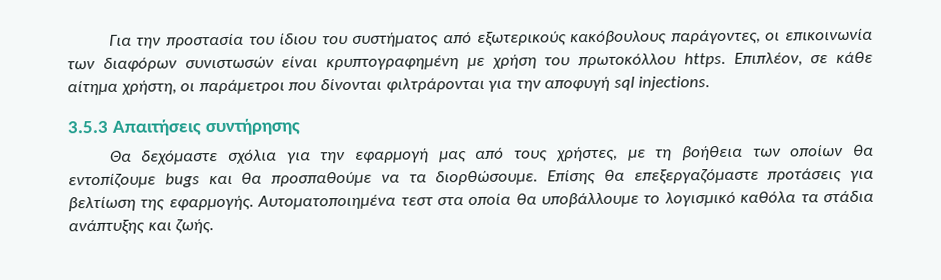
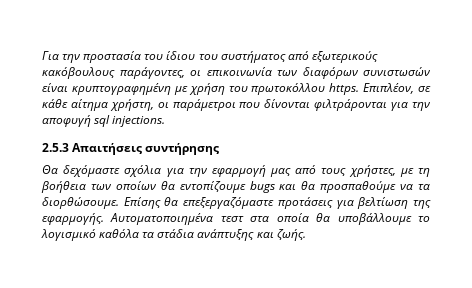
- 3.5.3 Απαιτήσεις συντήρησης
+ 2.5.3 Απαιτήσεις συντήρησης

